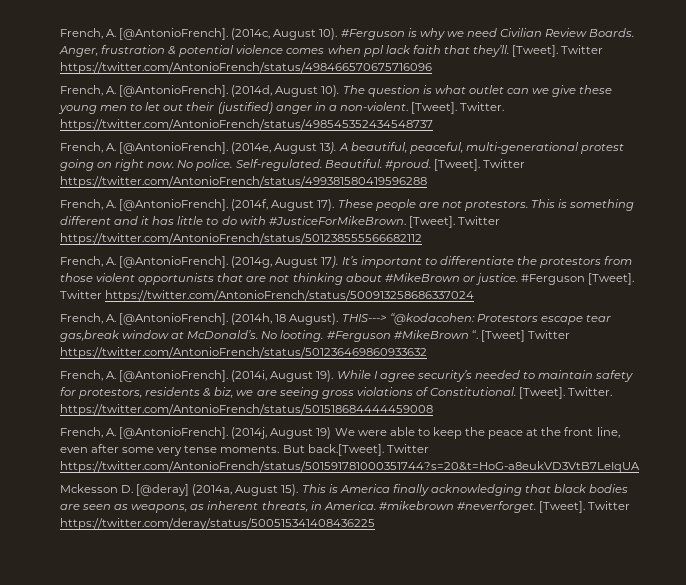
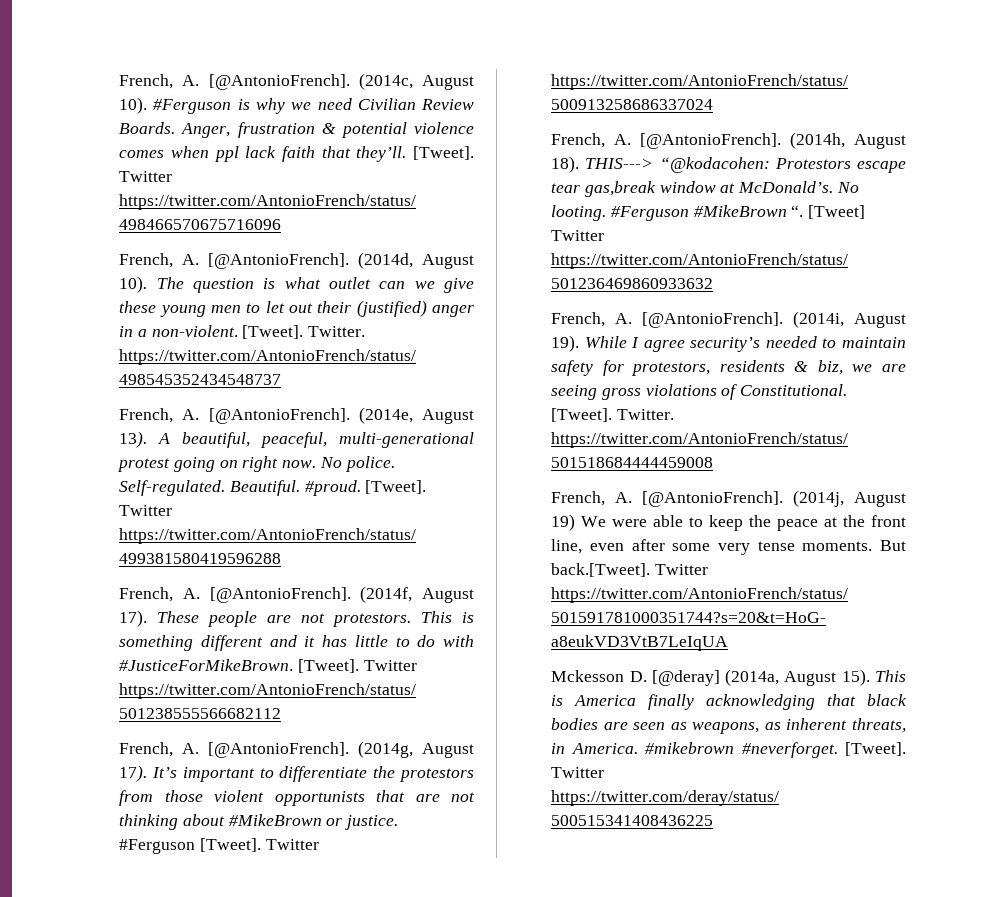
- (2014h, 18 August).
+ (2014h, August 18).

